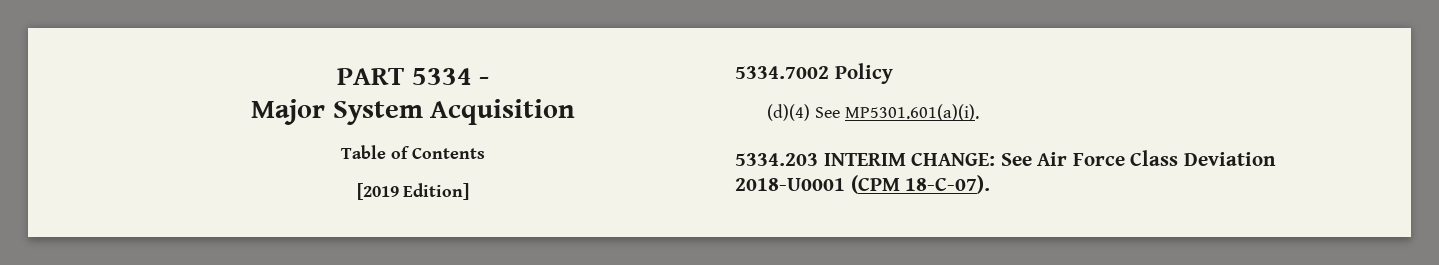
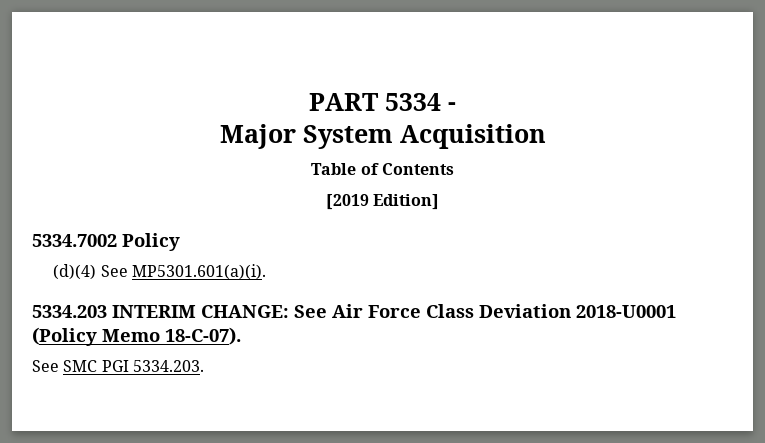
- 5334.203 INTERIM CHANGE: See Air Force Class Deviation 2018-U0001 (CPM 18-C-07).
+ 5334.203 INTERIM CHANGE: See Air Force Class Deviation 2018-U0001 (Policy Memo 18-C-07).
+ See SMC PGI 5334.203.

